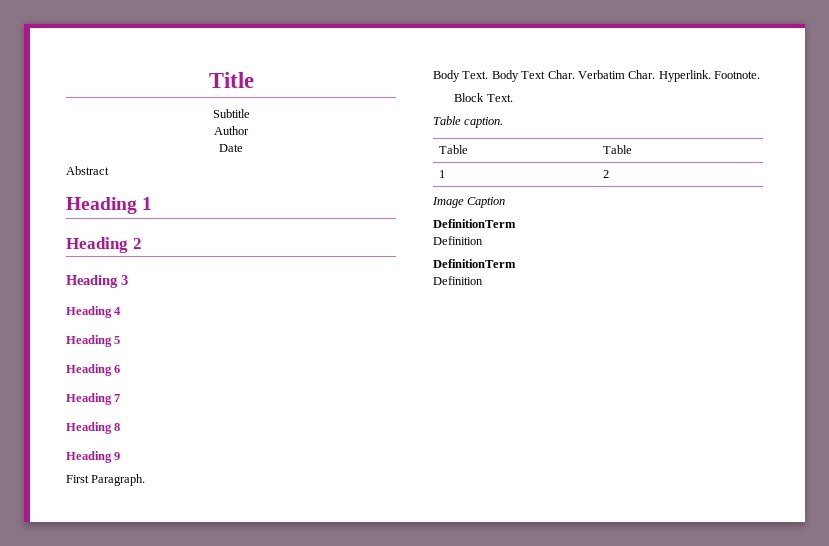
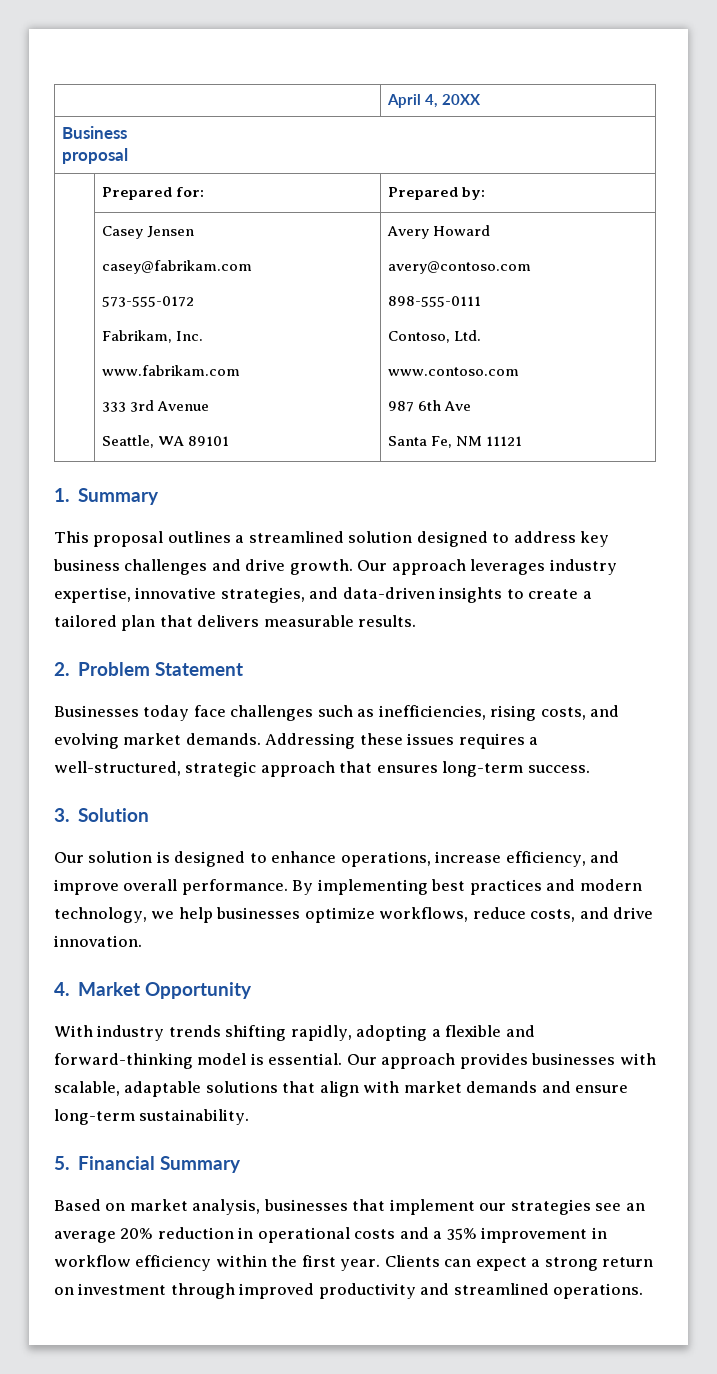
- Title
- Subtitle
- Author
- Date
- Abstract
- Heading 1
- Heading 2
- Heading 3
- Heading 4
- Heading 5
- Heading 6
- Heading 7
- Heading 8
- Heading 9
- First Paragraph.
- Body Text. Body Text Char. Verbatim Char. Hyperlink. Footnote.
- Block Text.
- Table caption.
- Table | Table
- 1 | 2
- Image Caption
- DefinitionTerm
- Definition
- DefinitionTerm
- Definition
+ | April 4, 20XX
+ Business
+ proposal
+ | Prepared for: | Prepared by:
+ | Casey Jensen
+ casey@fabrikam.com
+ 573-555-0172
+ Fabrikam, Inc.
+ www.fabrikam.com
+ 333 3rd Avenue
+ Seattle, WA 89101 | Avery Howard
+ avery@contoso.com
+ 898-555-0111
+ Contoso, Ltd.
+ www.contoso.com
+ 987 6th Ave
+ Santa Fe, NM 11121
+ 1. Summary
+ This proposal outlines a streamlined solution designed to address key business challenges and drive growth. Our approach leverages industry expertise, innovative strategies, and data-driven insights to create a tailored plan that delivers measurable results.
+ 2. Problem Statement
+ Businesses today face challenges such as inefficiencies, rising costs, and evolving market demands. Addressing these issues requires a well-structured, strategic approach that ensures long-term success.
+ 3. Solution
+ Our solution is designed to enhance operations, increase efficiency, and improve overall performance. By implementing best practices and modern technology, we help businesses optimize workflows, reduce costs, and drive innovation.
+ 4. Market Opportunity
+ With industry trends shifting rapidly, adopting a flexible and forward-thinking model is essential. Our approach provides businesses with scalable, adaptable solutions that align with market demands and ensure long-term sustainability.
+ 5. Financial Summary
+ Based on market analysis, businesses that implement our strategies see an average 20% reduction in operational costs and a 35% improvement in workflow efficiency within the first year. Clients can expect a strong return on investment through improved productivity and streamlined operations.

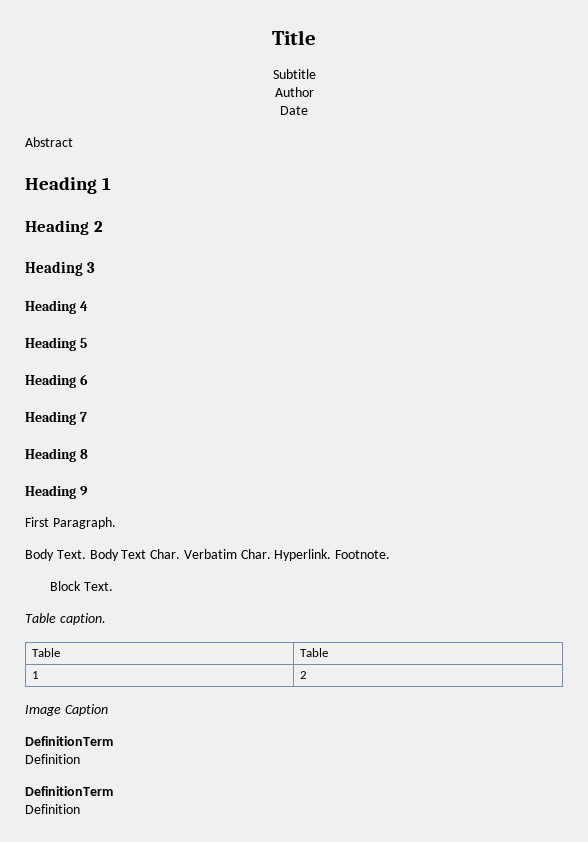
- | April 4, 20XX
- Business
- proposal
- | Prepared for: | Prepared by:
- | Casey Jensen
- casey@fabrikam.com
- 573-555-0172
- Fabrikam, Inc.
- www.fabrikam.com
- 333 3rd Avenue
- Seattle, WA 89101 | Avery Howard
- avery@contoso.com
- 898-555-0111
- Contoso, Ltd.
- www.contoso.com
- 987 6th Ave
- Santa Fe, NM 11121
- 1. Summary
- This proposal outlines a streamlined solution designed to address key business challenges and drive growth. Our approach leverages industry expertise, innovative strategies, and data-driven insights to create a tailored plan that delivers measurable results.
- 2. Problem Statement
- Businesses today face challenges such as inefficiencies, rising costs, and evolving market demands. Addressing these issues requires a well-structured, strategic approach that ensures long-term success.
- 3. Solution
- Our solution is designed to enhance operations, increase efficiency, and improve overall performance. By implementing best practices and modern technology, we help businesses optimize workflows, reduce costs, and drive innovation.
- 4. Market Opportunity
- With industry trends shifting rapidly, adopting a flexible and forward-thinking model is essential. Our approach provides businesses with scalable, adaptable solutions that align with market demands and ensure long-term sustainability.
- 5. Financial Summary
- Based on market analysis, businesses that implement our strategies see an average 20% reduction in operational costs and a 35% improvement in workflow efficiency within the first year. Clients can expect a strong return on investment through improved productivity and streamlined operations.
+ Title
+ Subtitle
+ Author
+ Date
+ Abstract
+ Heading 1
+ Heading 2
+ Heading 3
+ Heading 4
+ Heading 5
+ Heading 6
+ Heading 7
+ Heading 8
+ Heading 9
+ First Paragraph.
+ Body Text. Body Text Char. Verbatim Char. Hyperlink. Footnote.
+ Block Text.
+ Table caption.
+ Table | Table
+ 1 | 2
+ Image Caption
+ DefinitionTerm
+ Definition
+ DefinitionTerm
+ Definition

